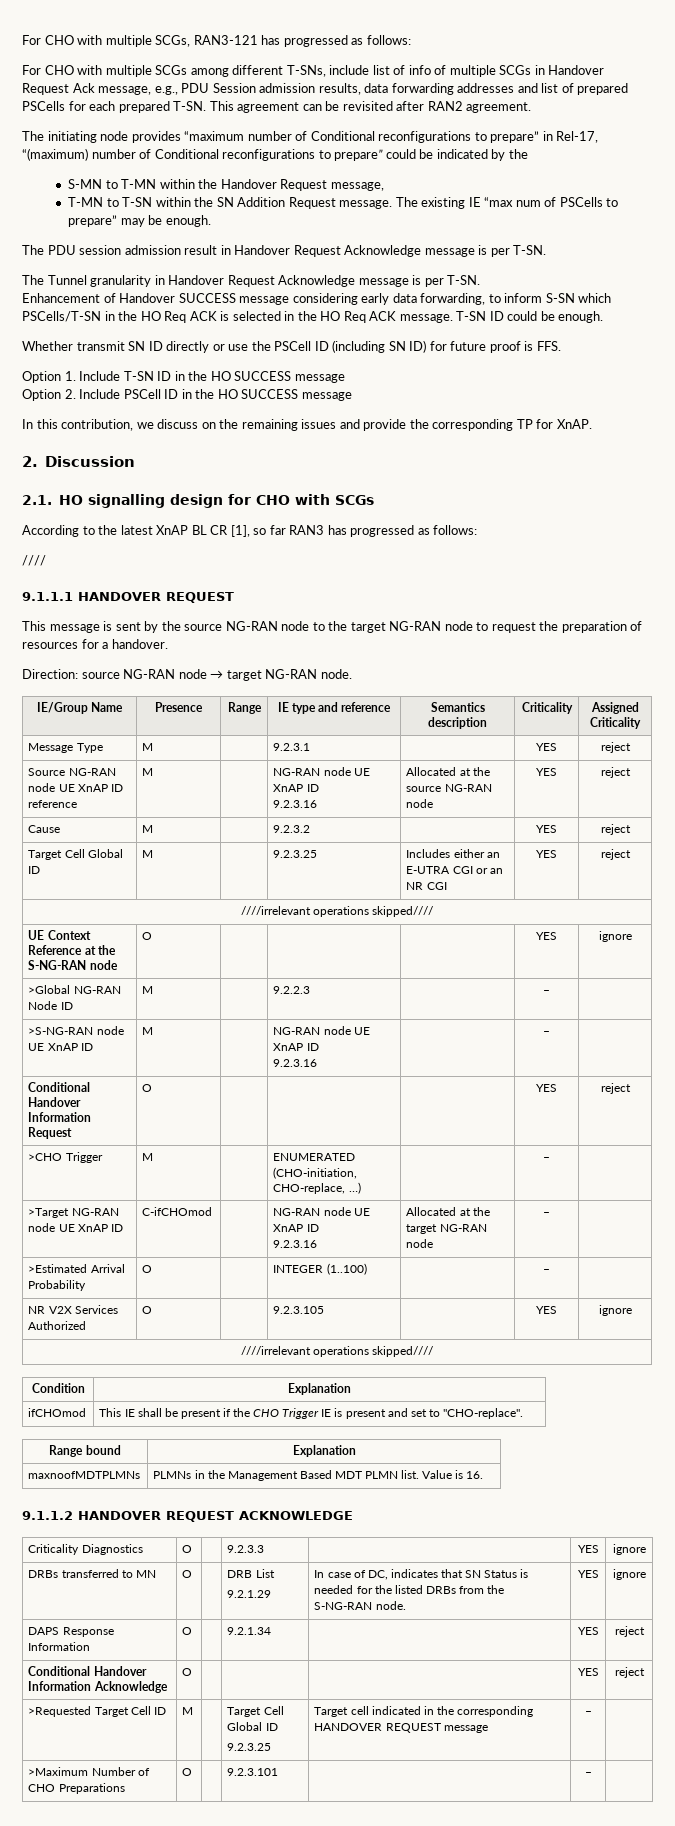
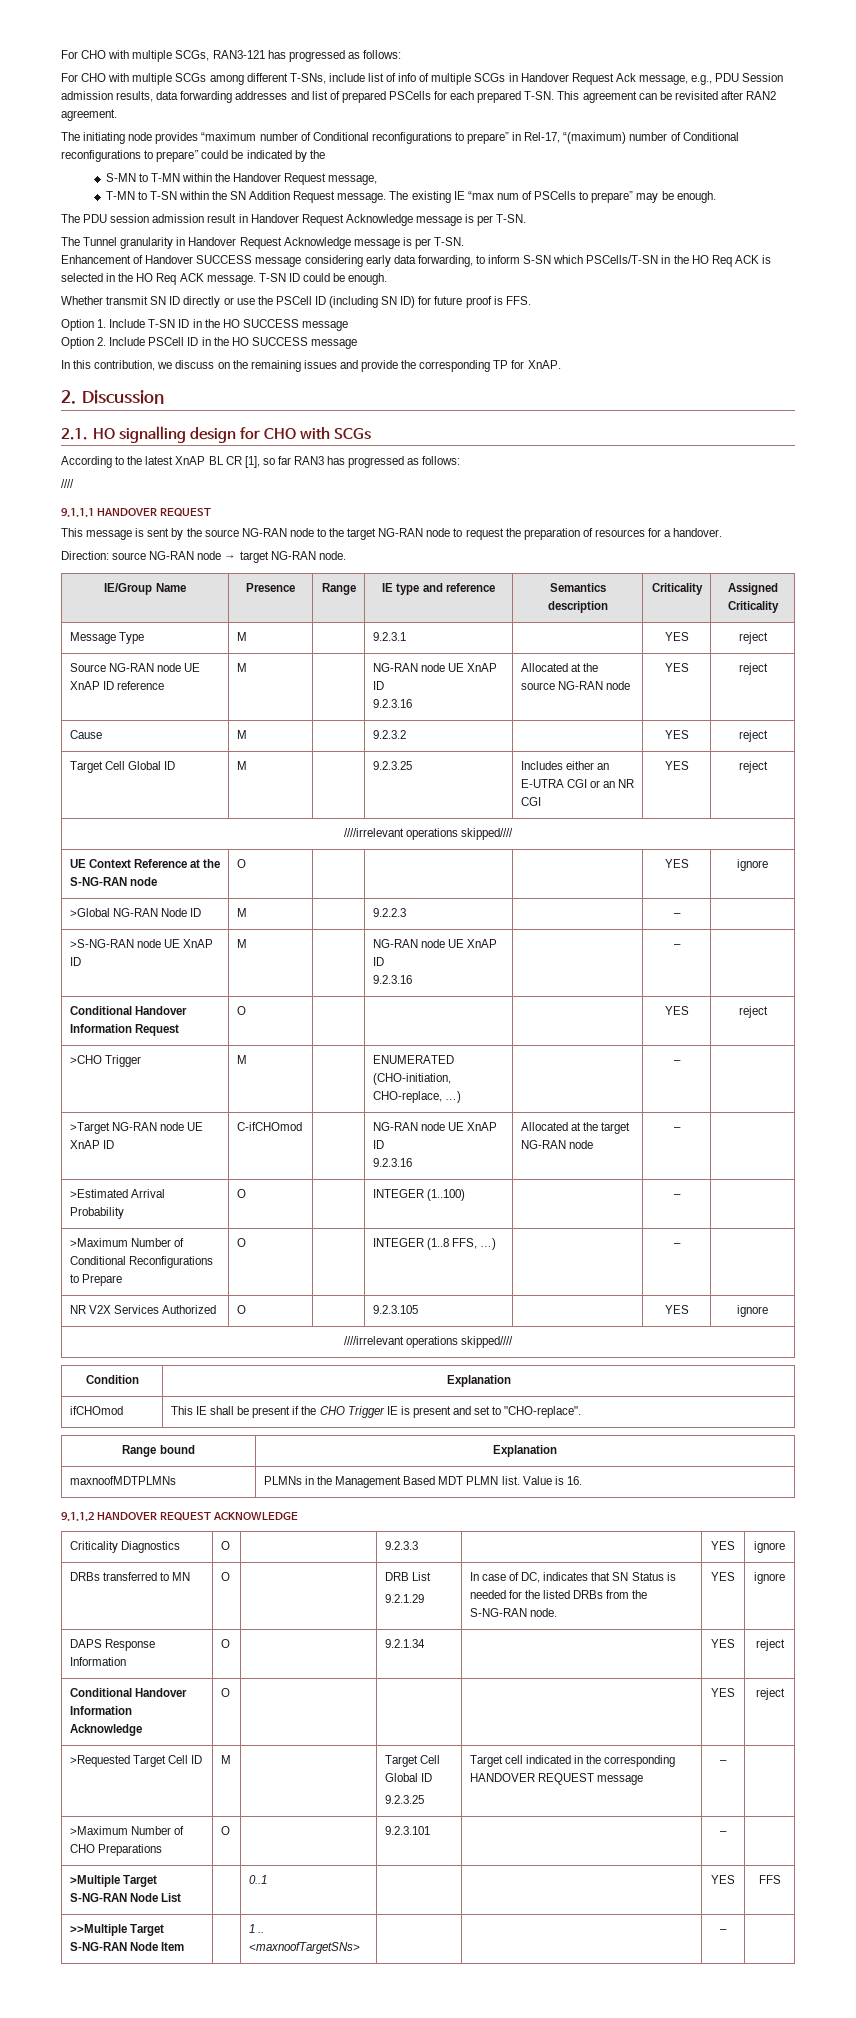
+ >Maximum Number of Conditional Reconfigurations to Prepare | O | | INTEGER (1..8 FFS, …) | | – |
+ >Multiple Target S-NG-RAN Node List | | 0..1 | | | YES | FFS
+ >>Multiple Target S-NG-RAN Node Item | | 1 .. <maxnoofTargetSNs> | | | – |

